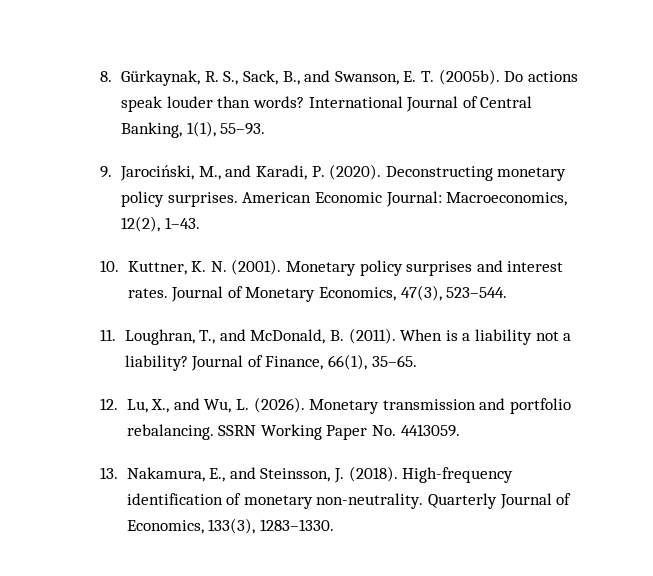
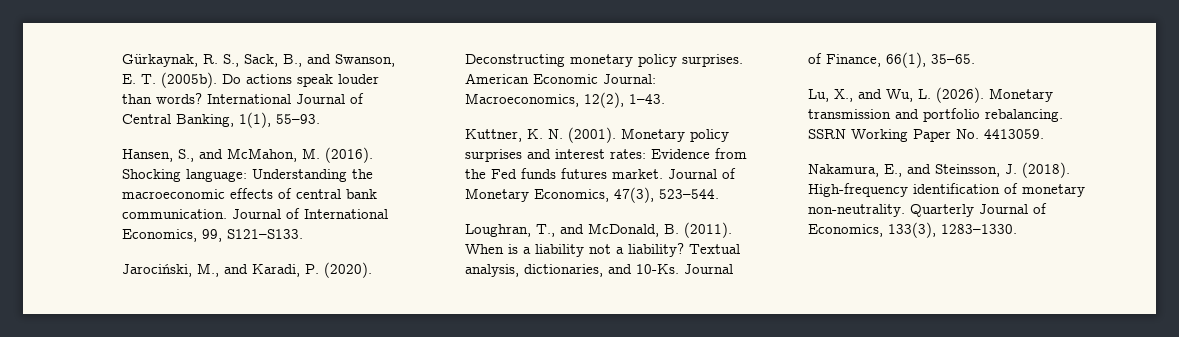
- 8. Gürkaynak, R. S., Sack, B., and Swanson, E. T. (2005b).
+ Gürkaynak, R. S., Sack, B., and Swanson, E. T. (2005b).
- 9. Jarociński, M., and Karadi, P. (2020).
+ Hansen, S., and McMahon, M. (2016). Shocking language: Understanding the macroeconomic effects of central bank communication. Journal of International Economics, 99, S121–S133.
+ Jarociński, M., and Karadi, P. (2020).
- 10. Kuttner, K. N. (2001).
+ Kuttner, K. N. (2001).
- Monetary policy surprises and interest rates.
+ Monetary policy surprises and interest rates: Evidence from the Fed funds futures market.
- 11. Loughran, T., and McDonald, B. (2011).
+ Loughran, T., and McDonald, B. (2011).
+ Textual analysis, dictionaries, and 10-Ks.
- 12. Lu, X., and Wu, L. (2026).
+ Lu, X., and Wu, L. (2026).
- 13. Nakamura, E., and Steinsson, J. (2018).
+ Nakamura, E., and Steinsson, J. (2018).

